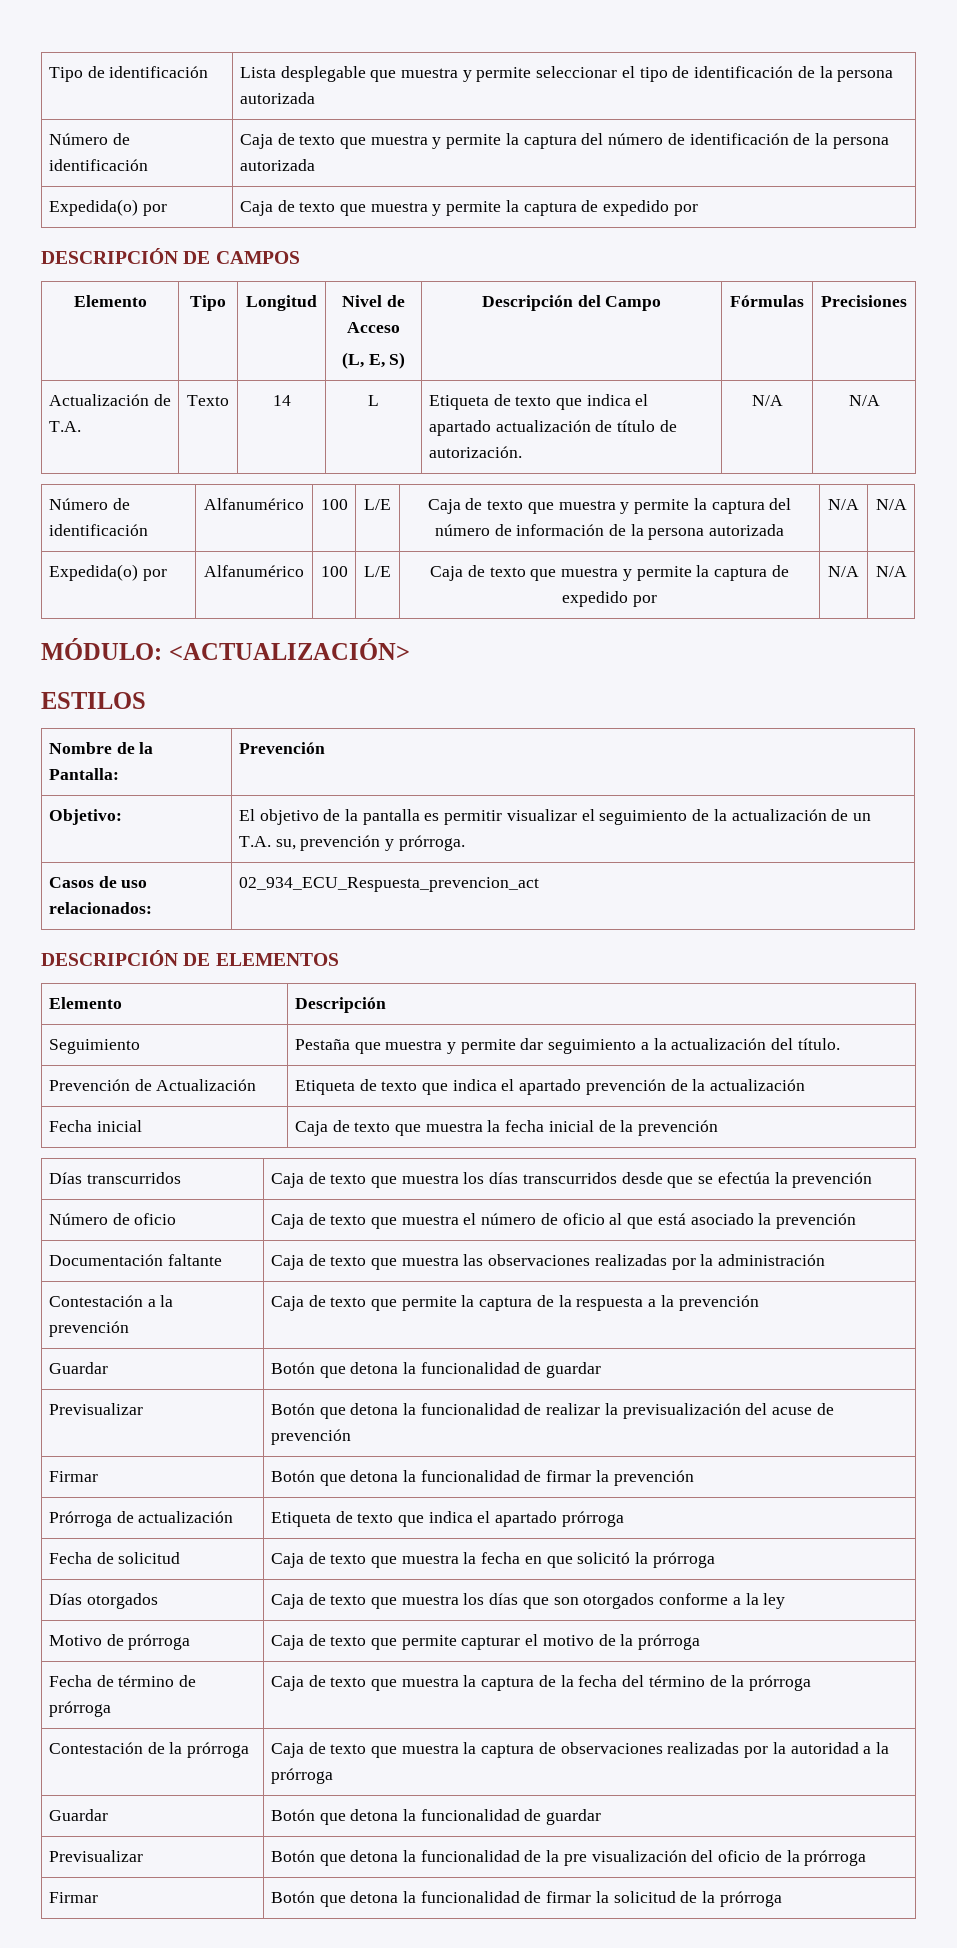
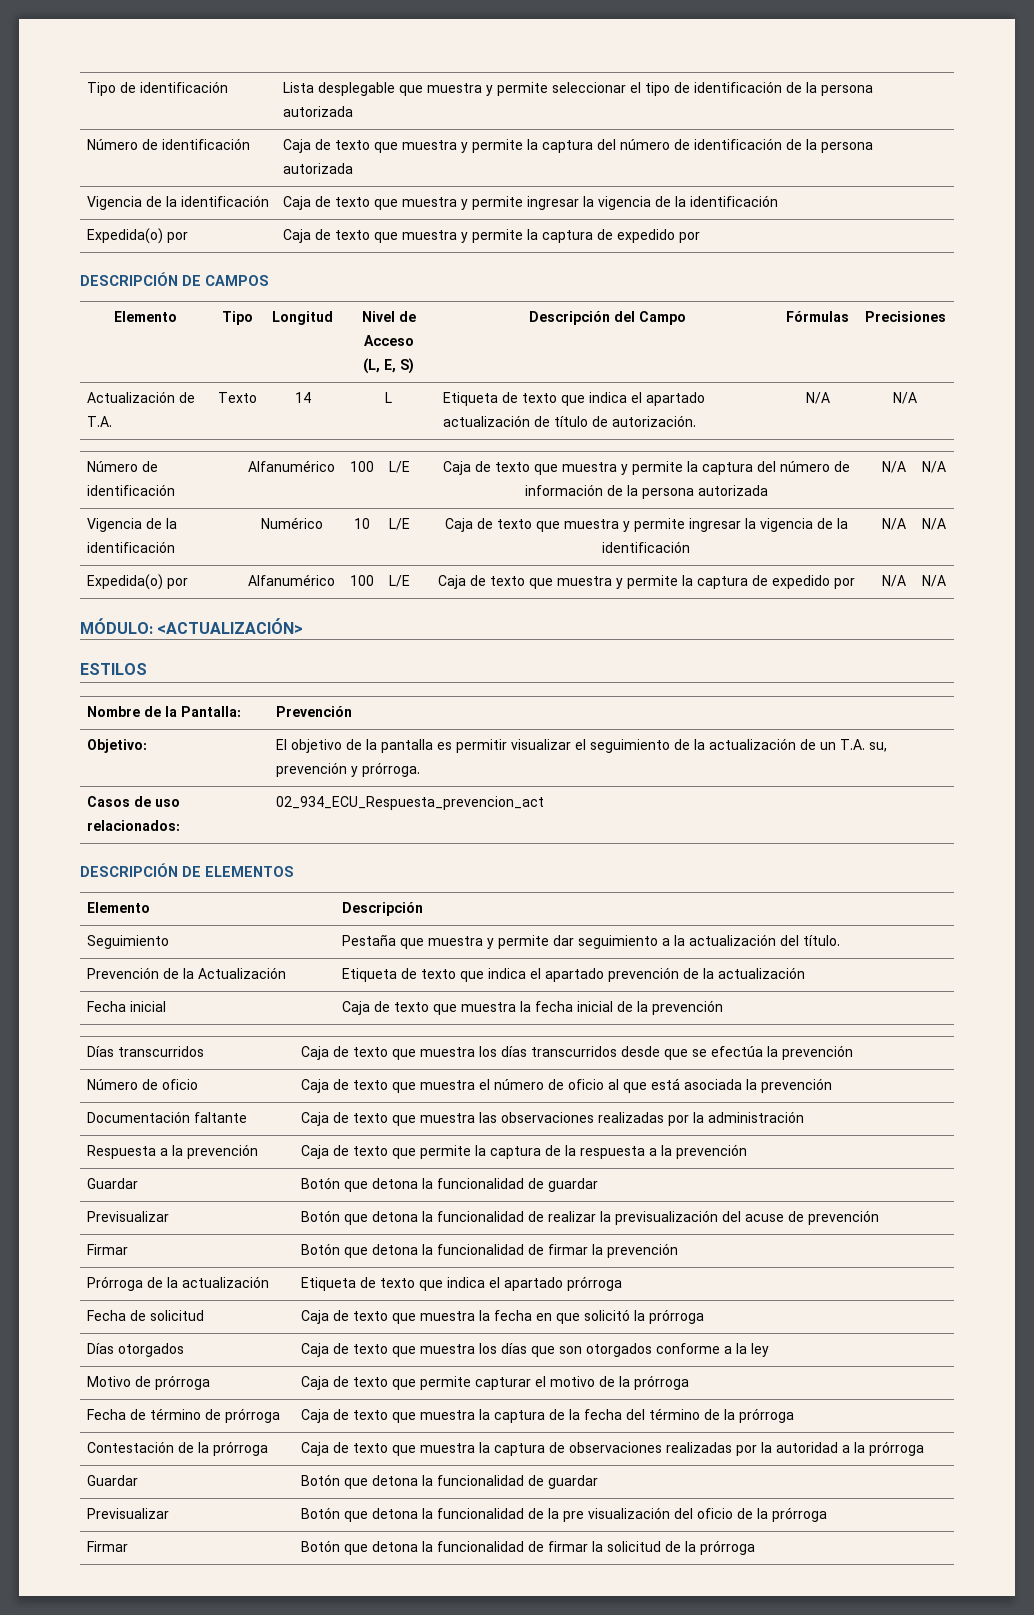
+ Vigencia de la identificación | Caja de texto que muestra y permite ingresar la vigencia de la identificación
+ Vigencia de la identificación | Numérico | 10 | L/E | Caja de texto que muestra y permite ingresar la vigencia de la identificación | N/A | N/A
- Prevención de Actualización | Etiqueta de texto que indica el apartado prevención de la actualización
+ Prevención de la Actualización | Etiqueta de texto que indica el apartado prevención de la actualización
- Número de oficio | Caja de texto que muestra el número de oficio al que está asociado la prevención
+ Número de oficio | Caja de texto que muestra el número de oficio al que está asociada la prevención
- Contestación a la prevención | Caja de texto que permite la captura de la respuesta a la prevención
+ Respuesta a la prevención | Caja de texto que permite la captura de la respuesta a la prevención
- Prórroga de actualización | Etiqueta de texto que indica el apartado prórroga
+ Prórroga de la actualización | Etiqueta de texto que indica el apartado prórroga

